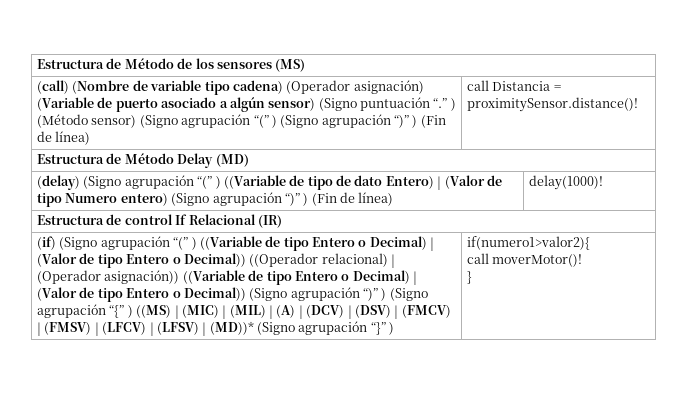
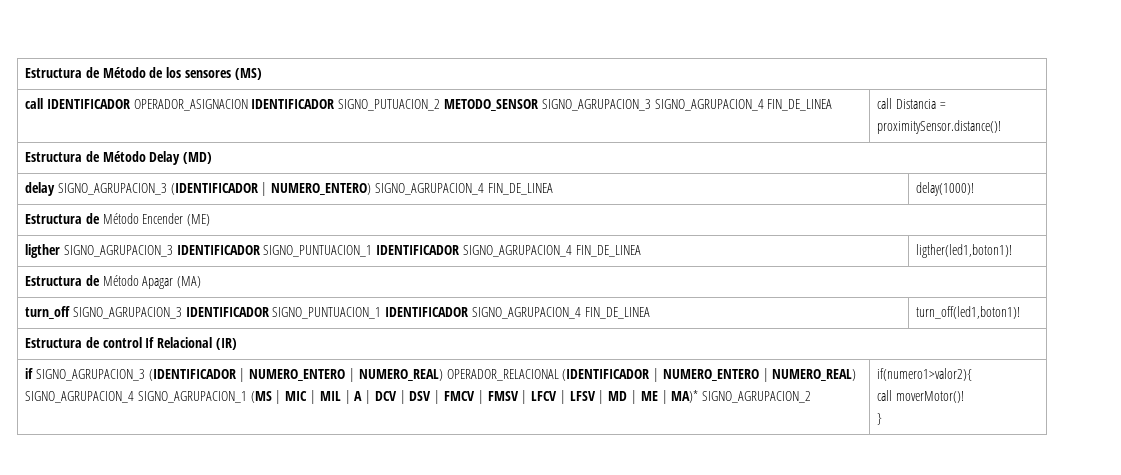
- (call) (Nombre de variable tipo cadena) (Operador asignación) (Variable de puerto asociado a algún sensor) (Signo puntuación “.” ) (Método sensor) (Signo agrupación “(” ) (Signo agrupación “)” ) (Fin de línea) | call Distancia = proximitySensor.distance()!
+ call IDENTIFICADOR OPERADOR_ASIGNACION IDENTIFICADOR SIGNO_PUTUACION_2 METODO_SENSOR SIGNO_AGRUPACION_3 SIGNO_AGRUPACION_4 FIN_DE_LINEA | call Distancia = proximitySensor.distance()!
- (delay) (Signo agrupación “(” ) ((Variable de tipo de dato Entero) | (Valor de tipo Numero entero) (Signo agrupación “)” ) (Fin de línea) | delay(1000)!
+ delay SIGNO_AGRUPACION_3 (IDENTIFICADOR | NUMERO_ENTERO) SIGNO_AGRUPACION_4 FIN_DE_LINEA | delay(1000)!
+ Estructura de Método Encender (ME)
+ ligther SIGNO_AGRUPACION_3 IDENTIFICADOR SIGNO_PUNTUACION_1 IDENTIFICADOR SIGNO_AGRUPACION_4 FIN_DE_LINEA | ligther(led1,boton1)!
+ Estructura de Método Apagar (MA)
+ turn_off SIGNO_AGRUPACION_3 IDENTIFICADOR SIGNO_PUNTUACION_1 IDENTIFICADOR SIGNO_AGRUPACION_4 FIN_DE_LINEA | turn_off(led1,boton1)!
- (if) (Signo agrupación “(” ) ((Variable de tipo Entero o Decimal) | (Valor de tipo Entero o Decimal)) ((Operador relacional) | (Operador asignación)) ((Variable de tipo Entero o Decimal) | (Valor de tipo Entero o Decimal)) (Signo agrupación “)” ) (Signo agrupación “{” ) ((MS) | (MIC) | (MIL) | (A) | (DCV) | (DSV) | (FMCV) | (FMSV) | (LFCV) | (LFSV) | (MD))* (Signo agrupación “}” )
+ if SIGNO_AGRUPACION_3 (IDENTIFICADOR | NUMERO_ENTERO | NUMERO_REAL) OPERADOR_RELACIONAL (IDENTIFICADOR | NUMERO_ENTERO | NUMERO_REAL) SIGNO_AGRUPACION_4 SIGNO_AGRUPACION_1 (MS | MIC | MIL | A | DCV | DSV | FMCV | FMSV | LFCV | LFSV | MD | ME | MA)* SIGNO_AGRUPACION_2

